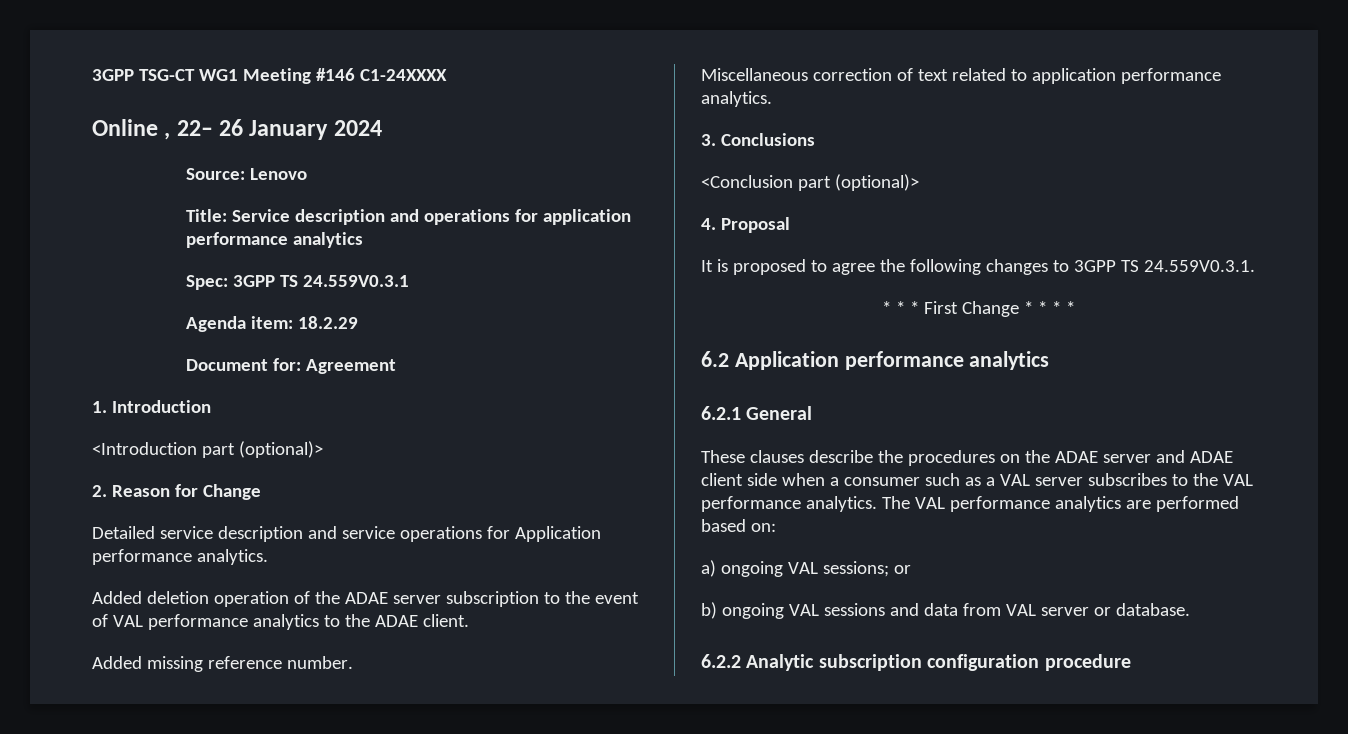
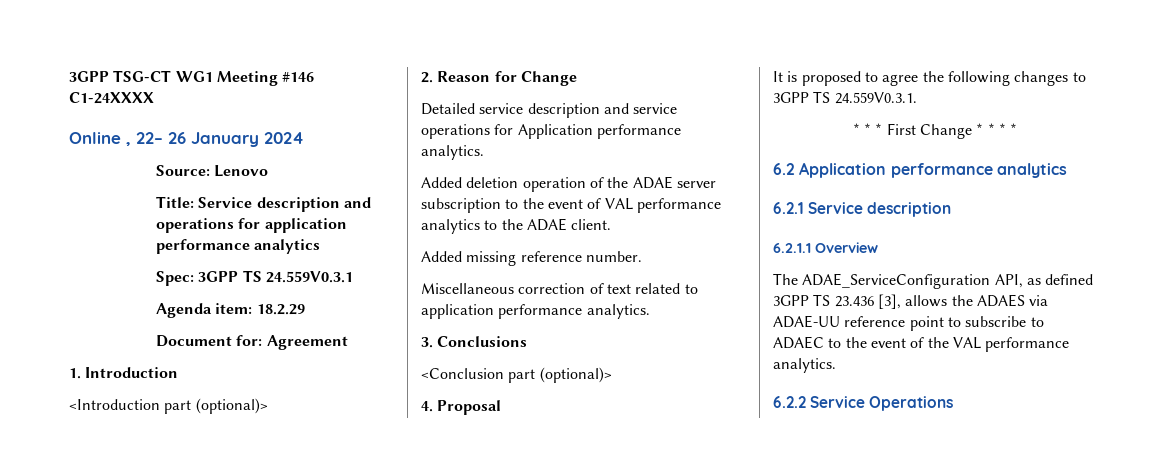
- 6.2.1 General
- These clauses describe the procedures on the ADAE server and ADAE client side when a consumer such as a VAL server subscribes to the VAL performance analytics. The VAL performance analytics are performed based on:
- a) ongoing VAL sessions; or
- b) ongoing VAL sessions and data from VAL server or database.
- 6.2.2 Analytic subscription configuration procedure
+ 6.2.1 Service description
+ 6.2.1.1 Overview
+ The ADAE_ServiceConfiguration API, as defined 3GPP TS 23.436 [3], allows the ADAES via ADAE-UU reference point to subscribe to ADAEC to the event of the VAL performance analytics.
+ 6.2.2 Service Operations

